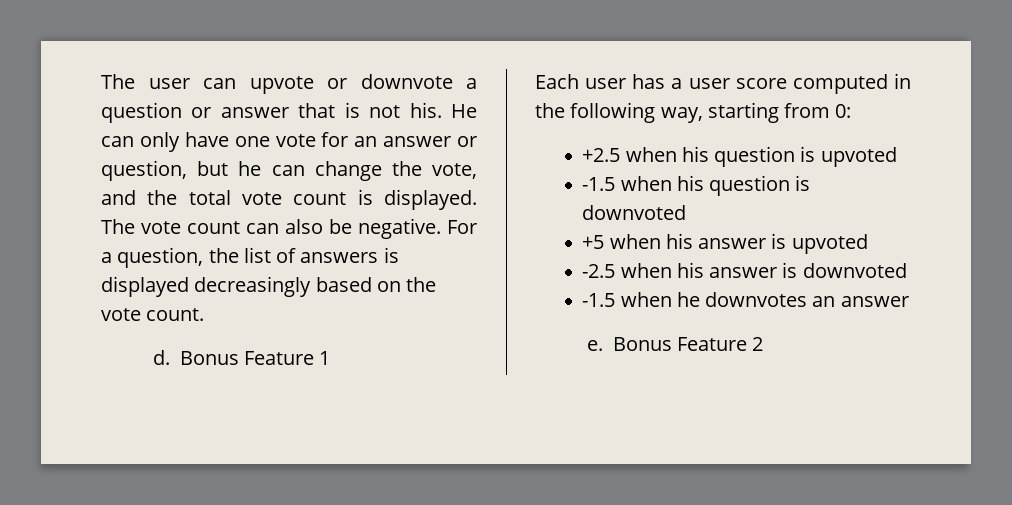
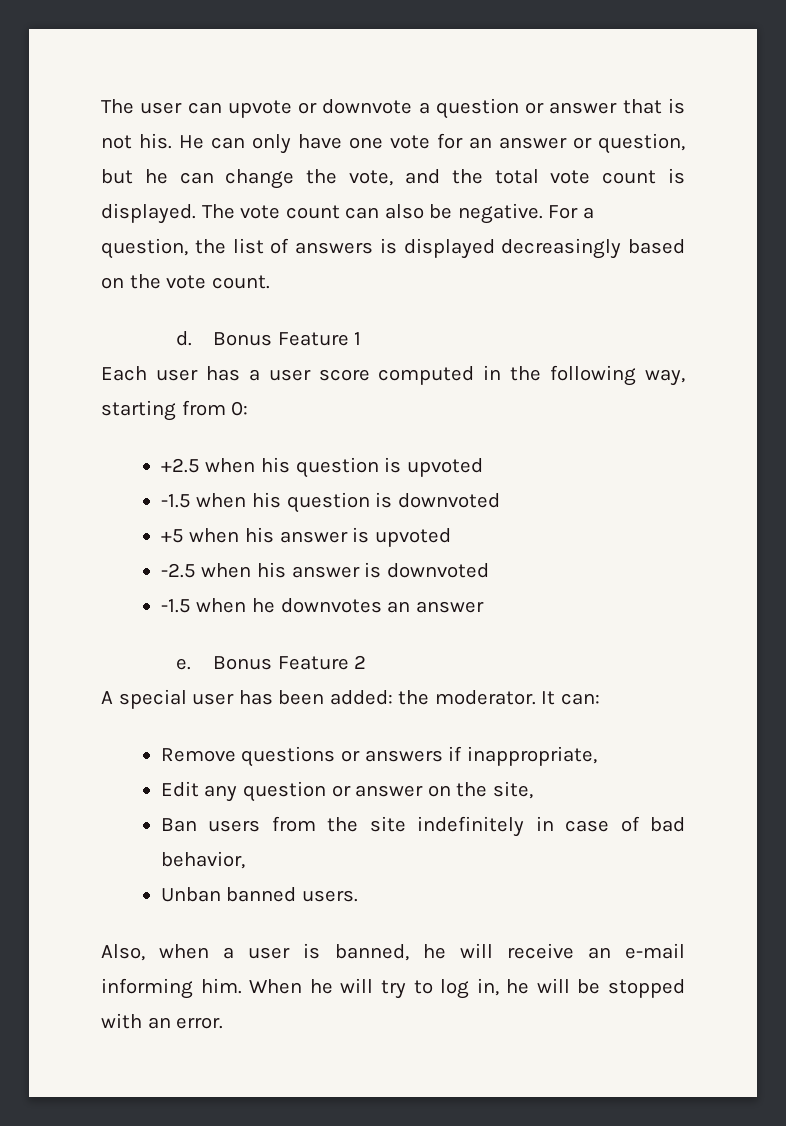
+ A special user has been added: the moderator. It can:
+ Remove questions or answers if inappropriate,
+ Edit any question or answer on the site,
+ Ban users from the site indefinitely in case of bad behavior,
+ Unban banned users.
+ Also, when a user is banned, he will receive an e-mail informing him. When he will try to log in, he will be stopped with an error.

